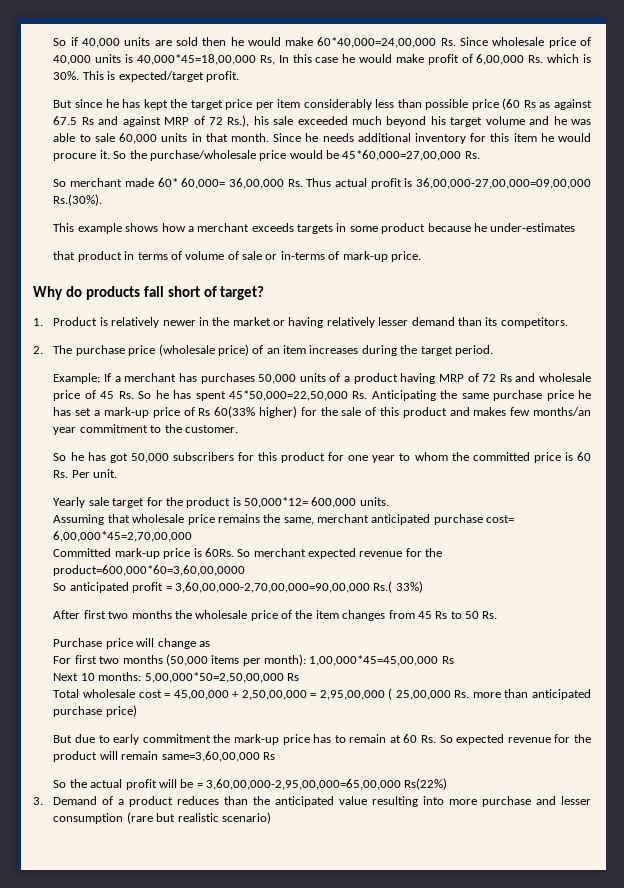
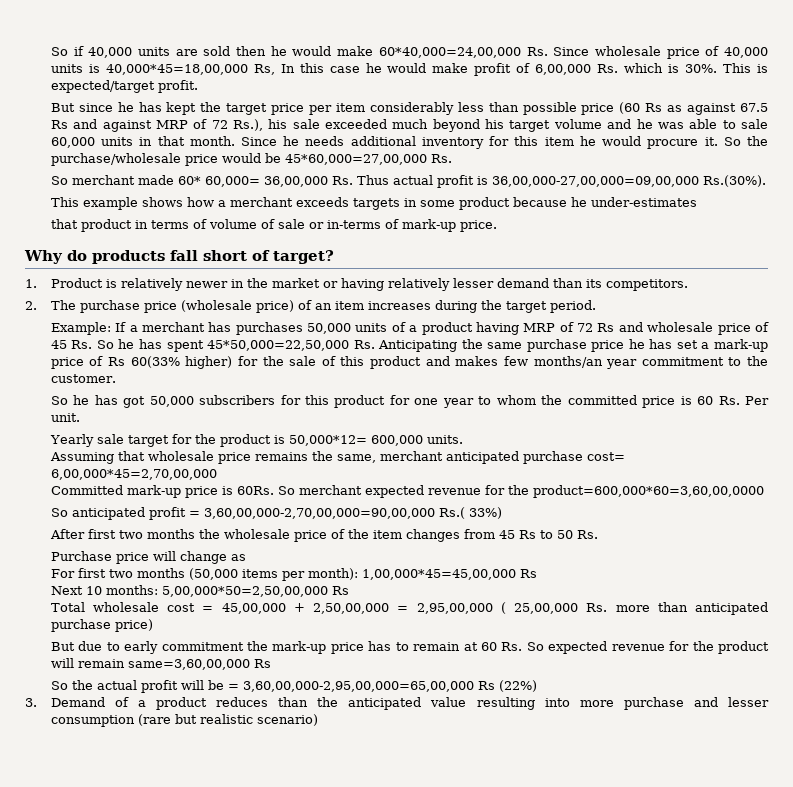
- So the actual profit will be = 3,60,00,000-2,95,00,000=65,00,000 Rs(22%)
+ So the actual profit will be = 3,60,00,000-2,95,00,000=65,00,000 Rs (22%)

